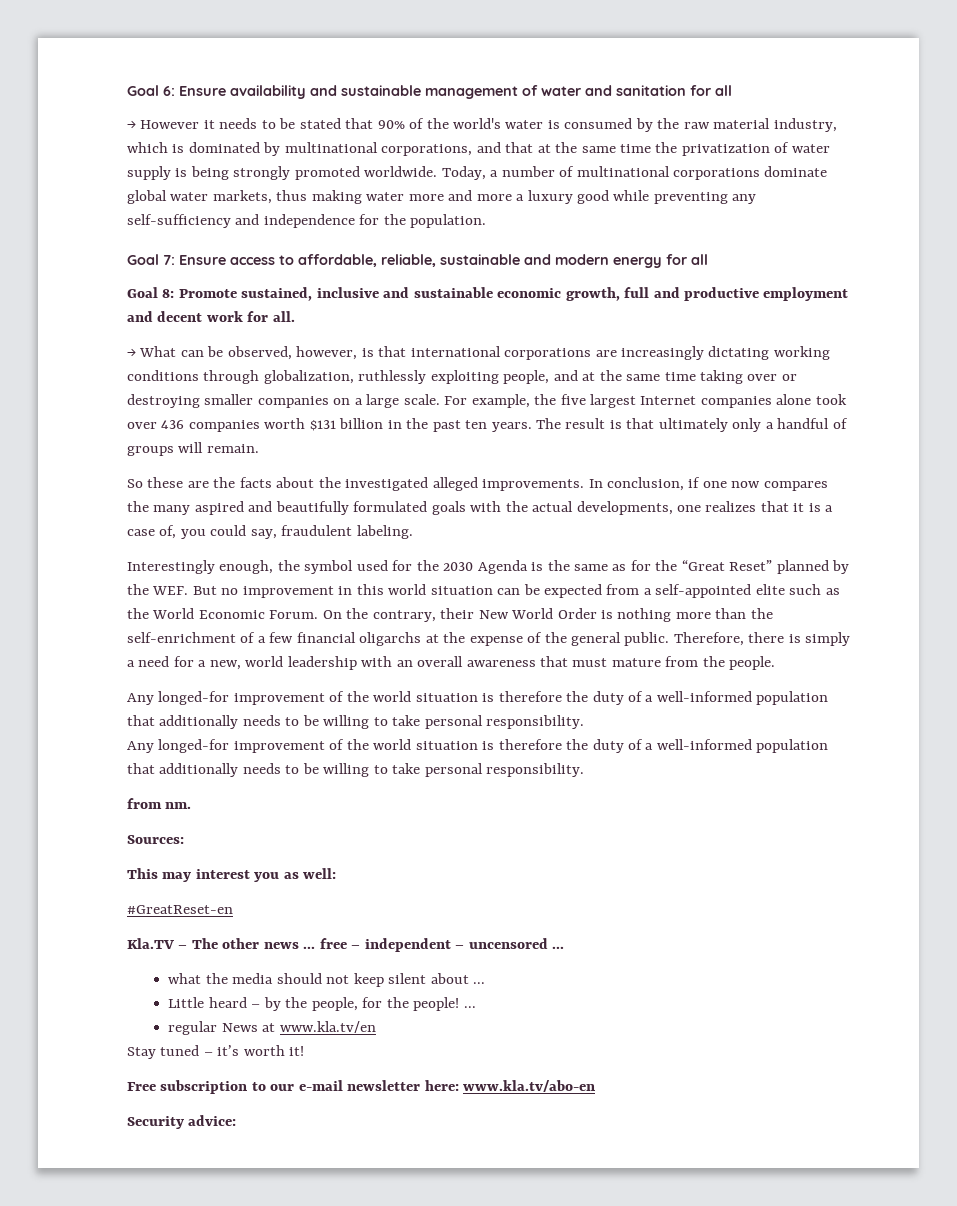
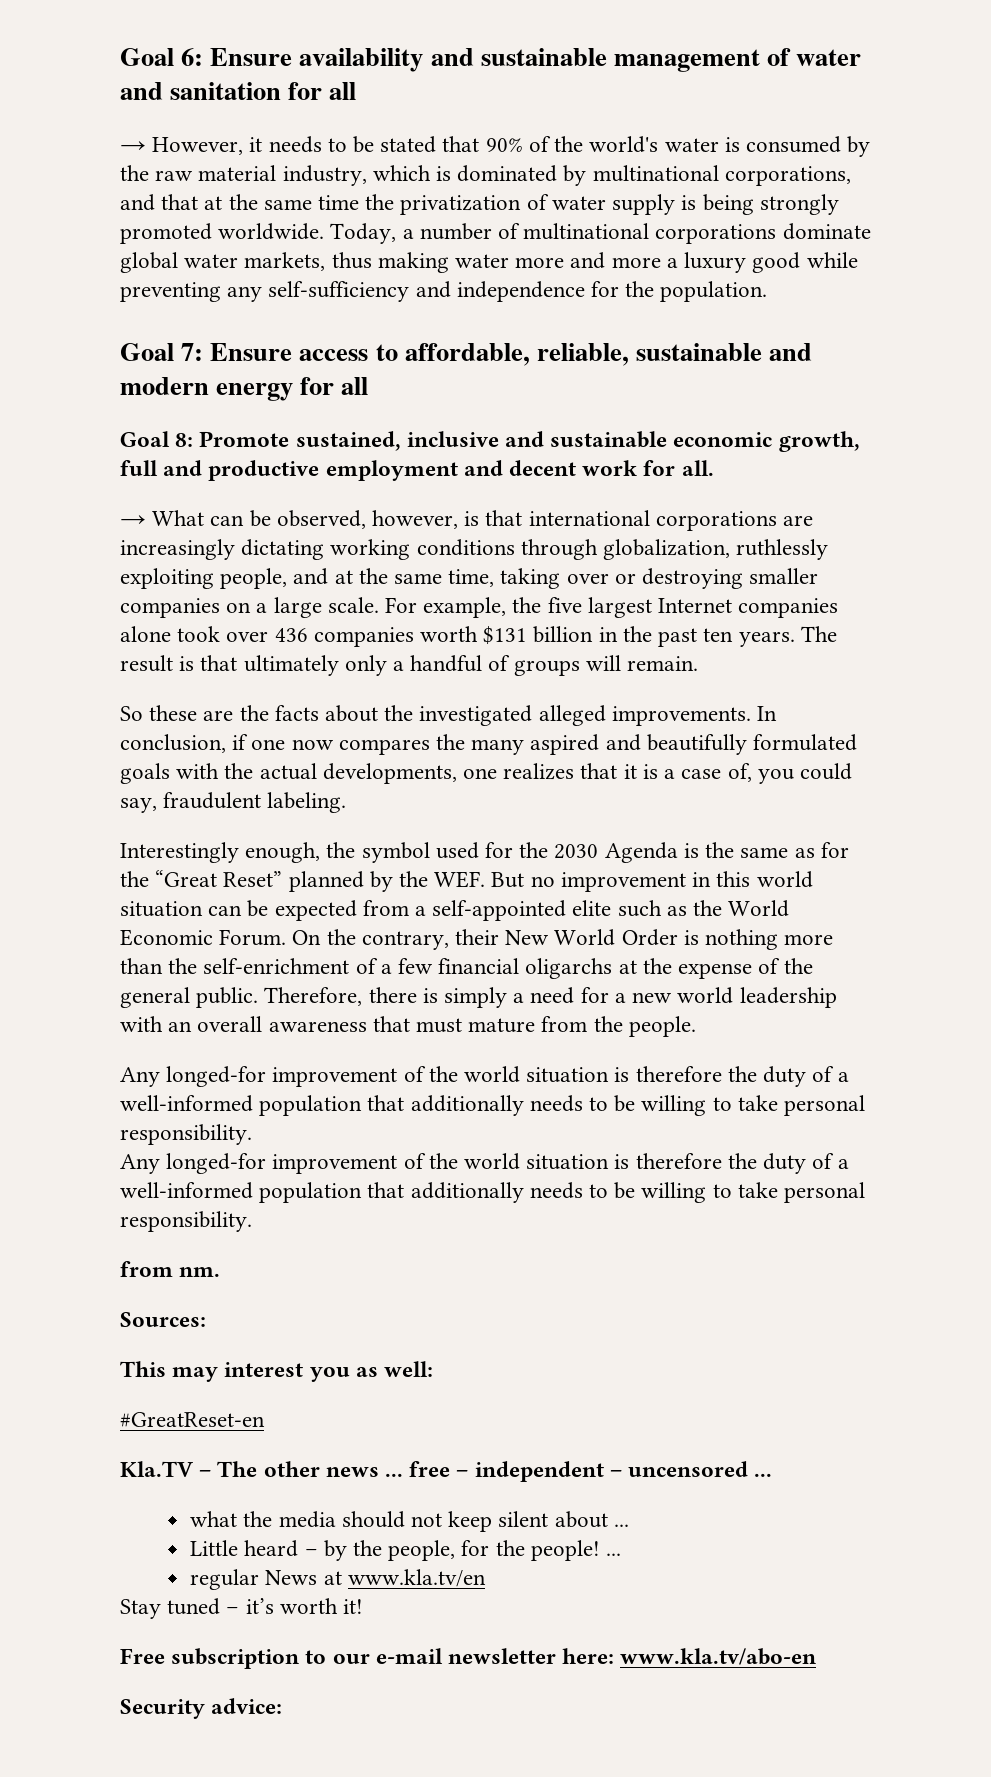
- → However it needs to be stated that 90% of the world's water is consumed by the raw material industry, which is dominated by multinational corporations, and that at the same time the privatization of water supply is being strongly promoted worldwide.
+ → However, it needs to be stated that 90% of the world's water is consumed by the raw material industry, which is dominated by multinational corporations, and that at the same time the privatization of water supply is being strongly promoted worldwide.
- → What can be observed, however, is that international corporations are increasingly dictating working conditions through globalization, ruthlessly exploiting people, and at the same time taking over or destroying smaller companies on a large scale.
+ → What can be observed, however, is that international corporations are increasingly dictating working conditions through globalization, ruthlessly exploiting people, and at the same time, taking over or destroying smaller companies on a large scale.
- Therefore, there is simply a need for a new, world leadership with an overall awareness that must mature from the people.
+ Therefore, there is simply a need for a new world leadership with an overall awareness that must mature from the people.

